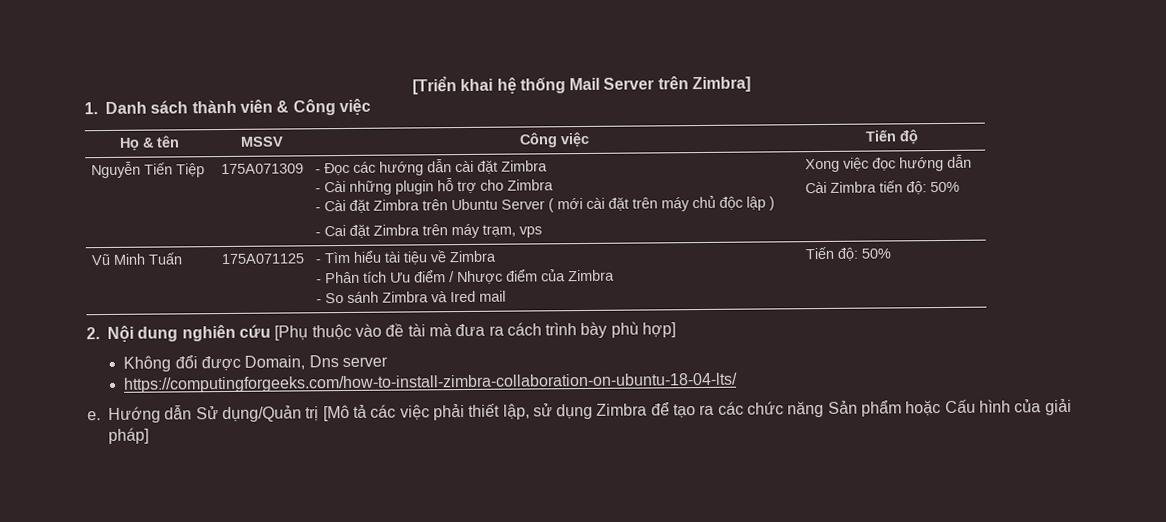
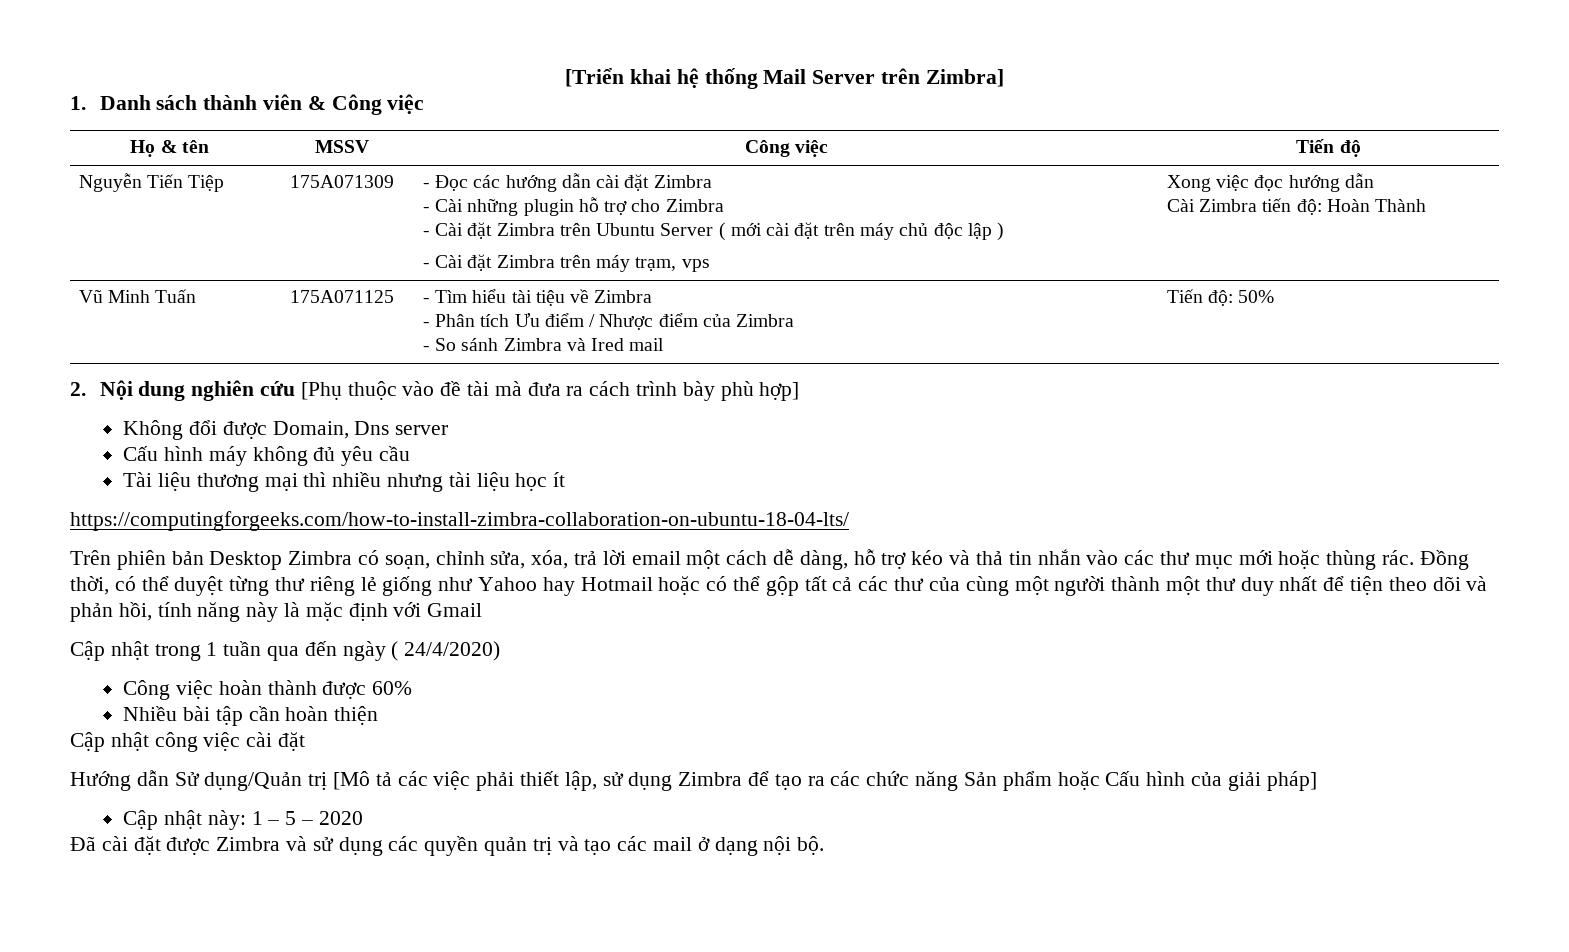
- - Cai đặt Zimbra trên máy trạm, vps
+ - Cài đặt Zimbra trên máy trạm, vps
- Cài Zimbra tiến độ: 50%
+ Cài Zimbra tiến độ: Hoàn Thành
+ Cấu hình máy không đủ yêu cầu
+ Tài liệu thương mại thì nhiều nhưng tài liệu học ít
  https://computingforgeeks.com/how-to-install-zimbra-collaboration-on-ubuntu-18-04-lts/
- e. Hướng dẫn Sử dụng/Quản trị [Mô tả các việc phải thiết lập, sử dụng Zimbra để tạo ra các chức năng Sản phẩm hoặc Cấu hình của giải pháp]
+ Trên phiên bản Desktop Zimbra có soạn, chỉnh sửa, xóa, trả lời email một cách dễ dàng, hỗ trợ kéo và thả tin nhắn vào các thư mục mới hoặc thùng rác. Đồng thời, có thể duyệt từng thư riêng lẻ giống như Yahoo hay Hotmail hoặc có thể gộp tất cả các thư của cùng một người thành một thư duy nhất để tiện theo dõi và phản hồi, tính năng này là mặc định với Gmail
+ Cập nhật trong 1 tuần qua đến ngày ( 24/4/2020)
+ Công việc hoàn thành được 60%
+ Nhiều bài tập cần hoàn thiện
+ Cập nhật công việc cài đặt
+ Hướng dẫn Sử dụng/Quản trị [Mô tả các việc phải thiết lập, sử dụng Zimbra để tạo ra các chức năng Sản phẩm hoặc Cấu hình của giải pháp]
+ Cập nhật này: 1 – 5 – 2020
+ Đã cài đặt được Zimbra và sử dụng các quyền quản trị và tạo các mail ở dạng nội bộ.

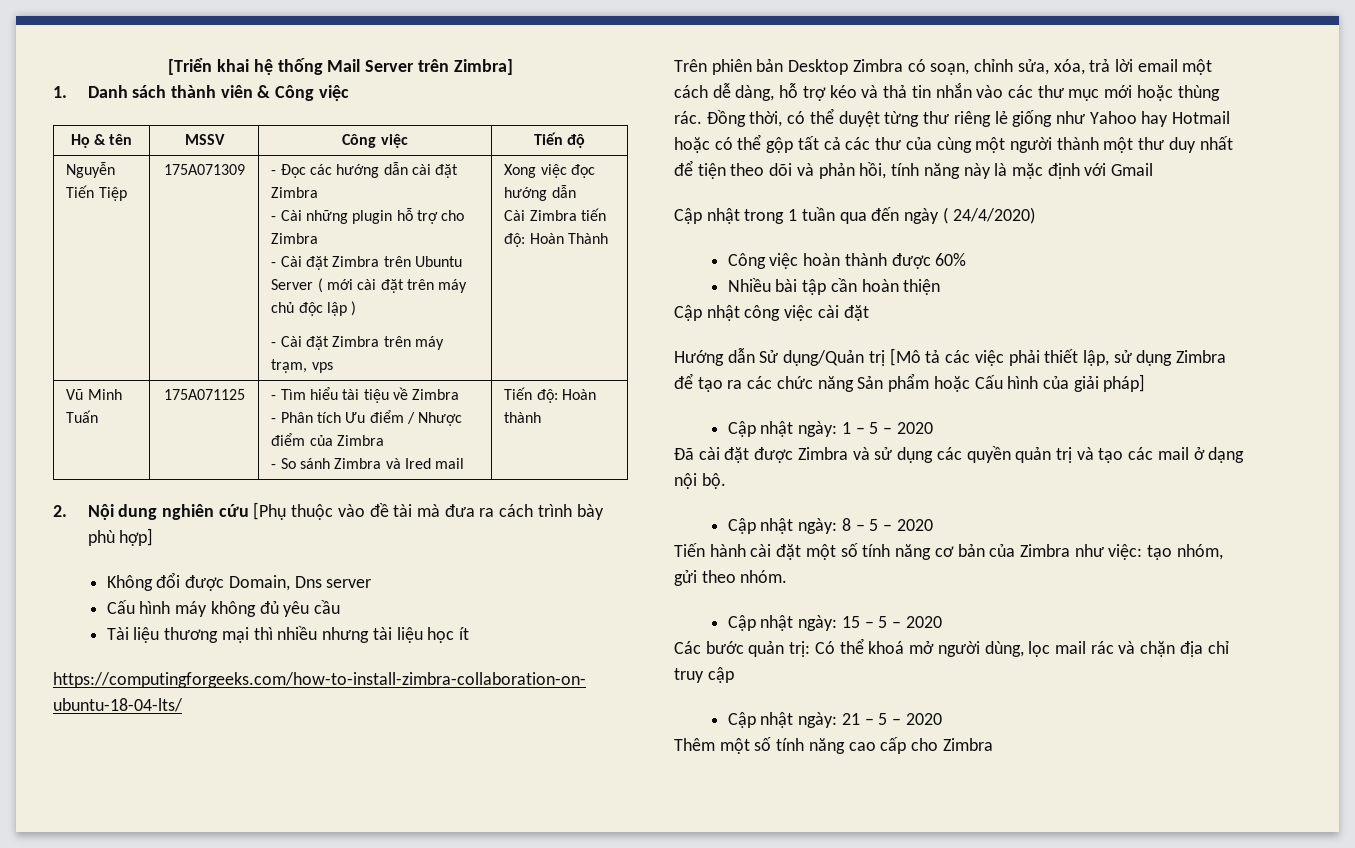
  Vũ Minh Tuấn | 175A071125 | - Tìm hiểu tài tiệu về Zimbra
  - Phân tích Ưu điểm / Nhược điểm của Zimbra
- - So sánh Zimbra và Ired mail | Tiến độ: 50%
+ - So sánh Zimbra và Ired mail | Tiến độ: Hoàn thành
- Cập nhật này: 1 – 5 – 2020
+ Cập nhật ngày: 1 – 5 – 2020
+ Cập nhật ngày: 8 – 5 – 2020
+ Tiến hành cài đặt một số tính năng cơ bản của Zimbra như việc: tạo nhóm, gửi theo nhóm.
+ Cập nhật ngày: 15 – 5 – 2020
+ Các bước quản trị: Có thể khoá mở người dùng, lọc mail rác và chặn địa chỉ truy cập
+ Cập nhật ngày: 21 – 5 – 2020
+ Thêm một số tính năng cao cấp cho Zimbra

